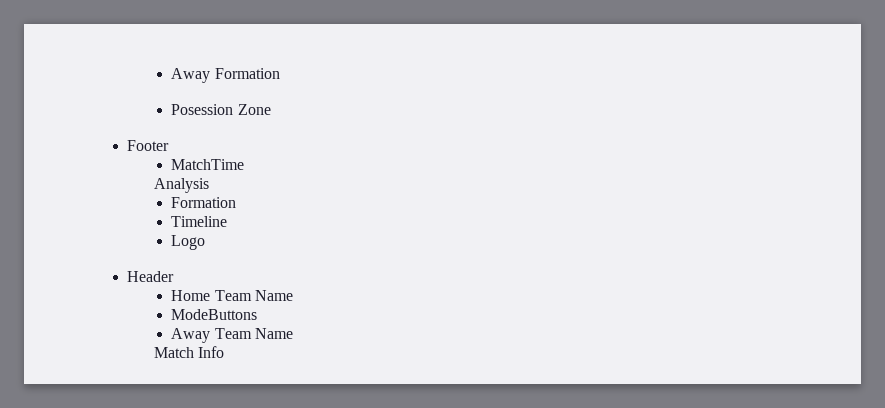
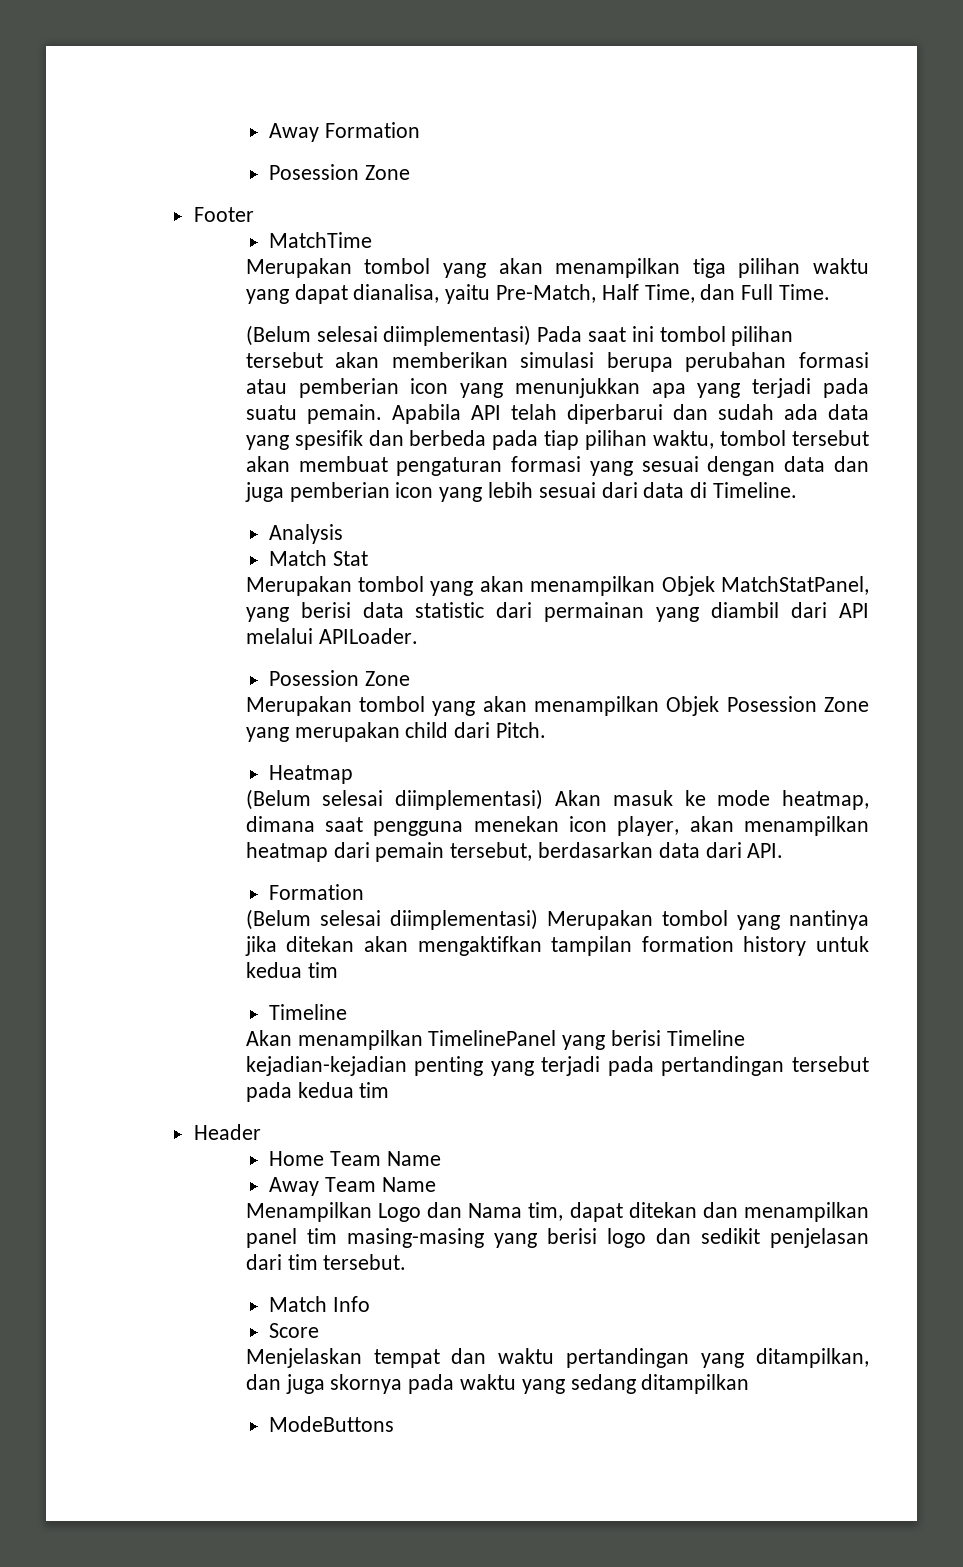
+ Merupakan tombol yang akan menampilkan tiga pilihan waktu yang dapat dianalisa, yaitu Pre-Match, Half Time, dan Full Time.
+ (Belum selesai diimplementasi) Pada saat ini tombol pilihan tersebut akan memberikan simulasi berupa perubahan formasi atau pemberian icon yang menunjukkan apa yang terjadi pada suatu pemain. Apabila API telah diperbarui dan sudah ada data yang spesifik dan berbeda pada tiap pilihan waktu, tombol tersebut akan membuat pengaturan formasi yang sesuai dengan data dan juga pemberian icon yang lebih sesuai dari data di Timeline.
  Analysis
+ Match Stat
+ Merupakan tombol yang akan menampilkan Objek MatchStatPanel, yang berisi data statistic dari permainan yang diambil dari API melalui APILoader.
+ Posession Zone
+ Merupakan tombol yang akan menampilkan Objek Posession Zone yang merupakan child dari Pitch.
+ Heatmap
+ (Belum selesai diimplementasi) Akan masuk ke mode heatmap, dimana saat pengguna menekan icon player, akan menampilkan heatmap dari pemain tersebut, berdasarkan data dari API.
  Formation
+ (Belum selesai diimplementasi) Merupakan tombol yang nantinya jika ditekan akan mengaktifkan tampilan formation history untuk kedua tim
  Timeline
- Logo
+ Akan menampilkan TimelinePanel yang berisi Timeline kejadian-kejadian penting yang terjadi pada pertandingan tersebut pada kedua tim
- ModeButtons
+ Menampilkan Logo dan Nama tim, dapat ditekan dan menampilkan panel tim masing-masing yang berisi logo dan sedikit penjelasan dari tim tersebut.
  Match Info
+ Score
+ Menjelaskan tempat dan waktu pertandingan yang ditampilkan, dan juga skornya pada waktu yang sedang ditampilkan
+ ModeButtons

